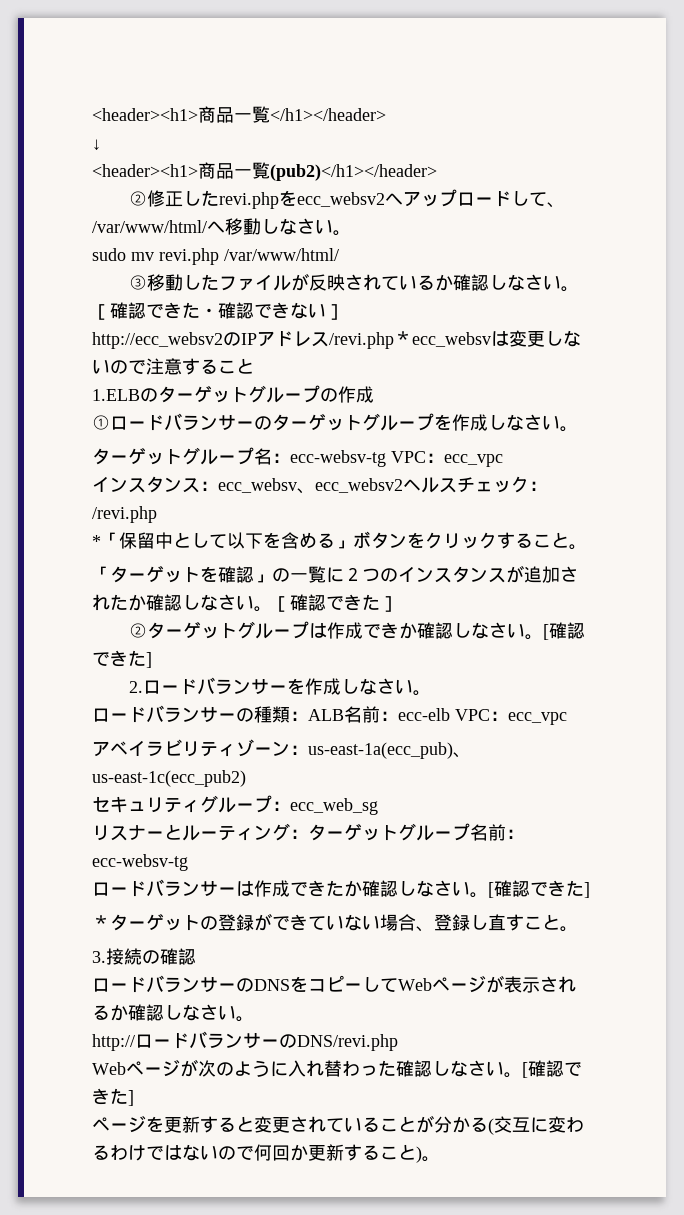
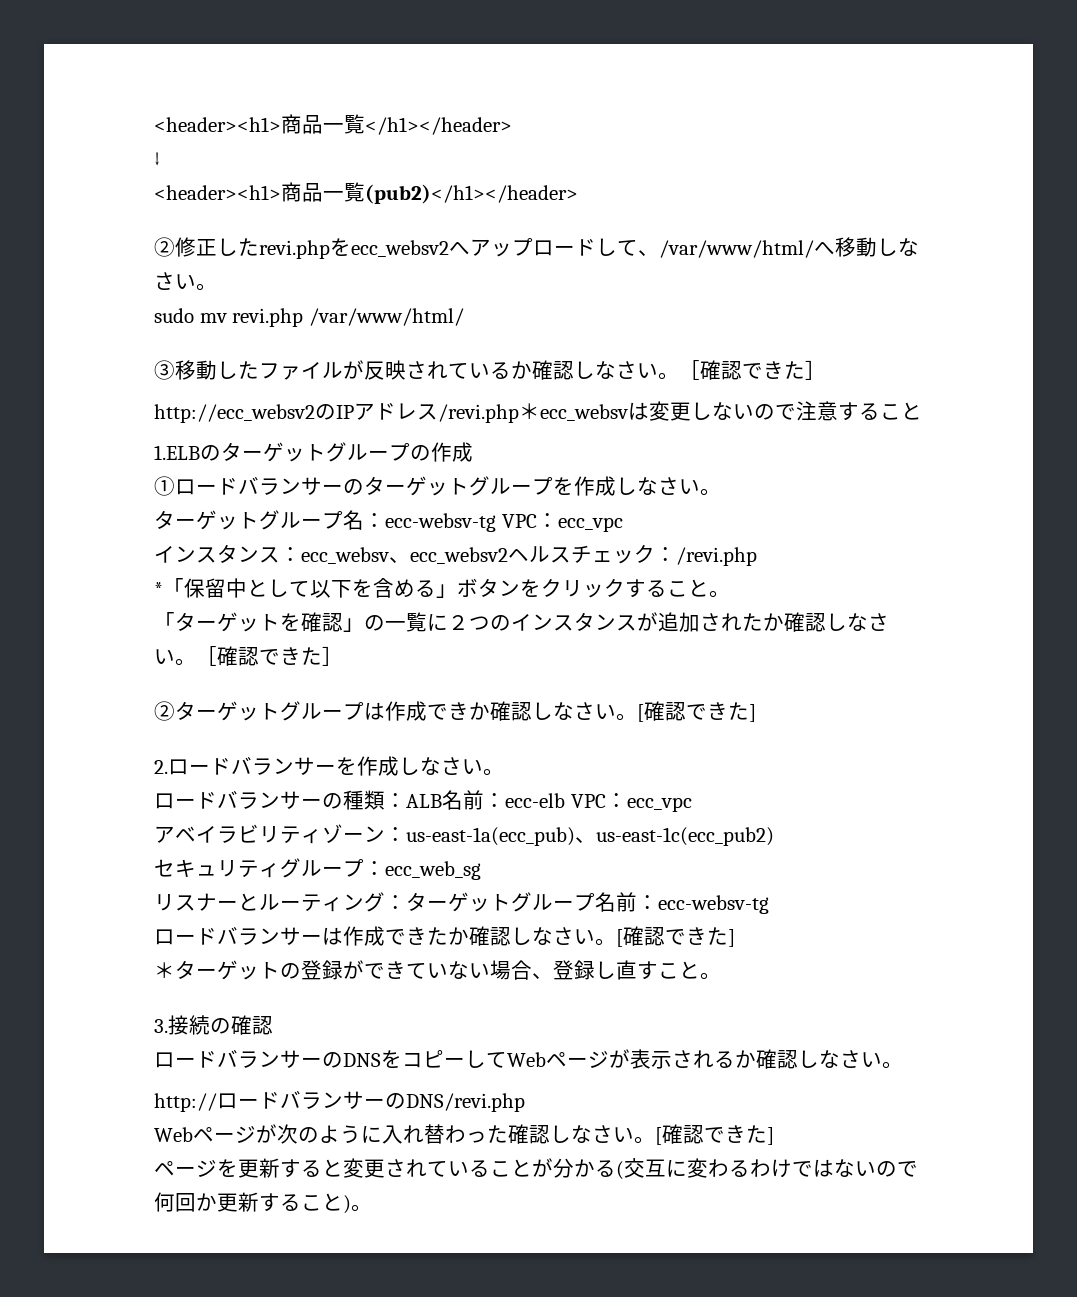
- ③移動したファイルが反映されているか確認しなさい。［確認できた・確認できない］
+ ③移動したファイルが反映されているか確認しなさい。［確認できた］

